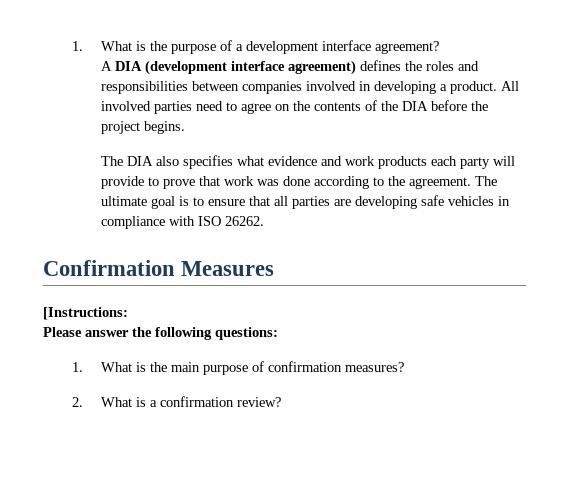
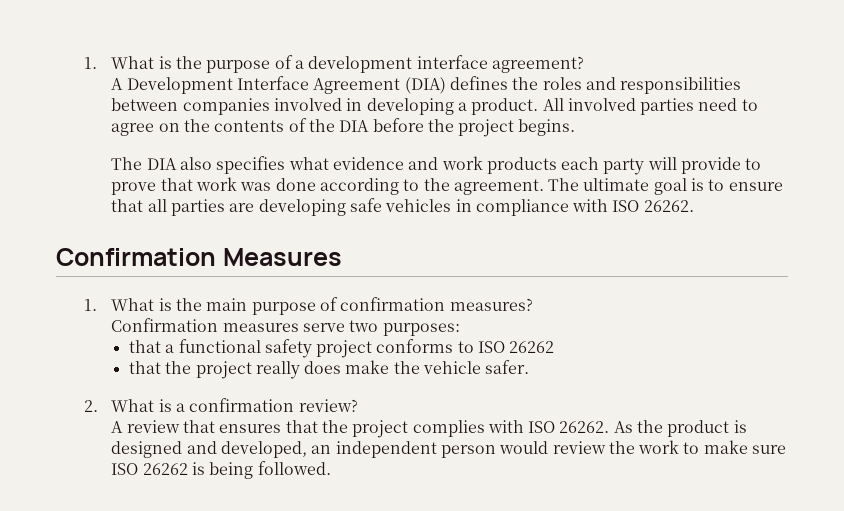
- A DIA (development interface agreement) defines the roles and responsibilities between companies involved in developing a product.
+ A Development Interface Agreement (DIA) defines the roles and responsibilities between companies involved in developing a product.
- [Instructions:
- Please answer the following questions:
+ Confirmation measures serve two purposes:
+ that a functional safety project conforms to ISO 26262
+ that the project really does make the vehicle safer.
+ A review that ensures that the project complies with ISO 26262. As the product is designed and developed, an independent person would review the work to make sure ISO 26262 is being followed.

